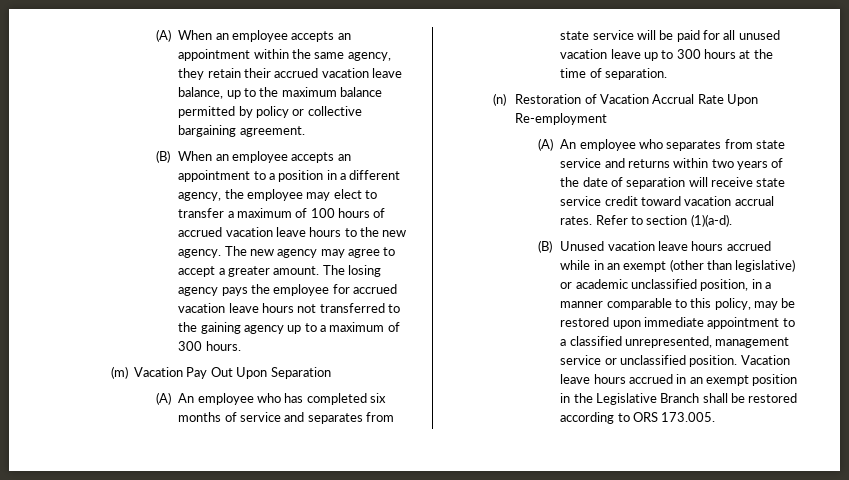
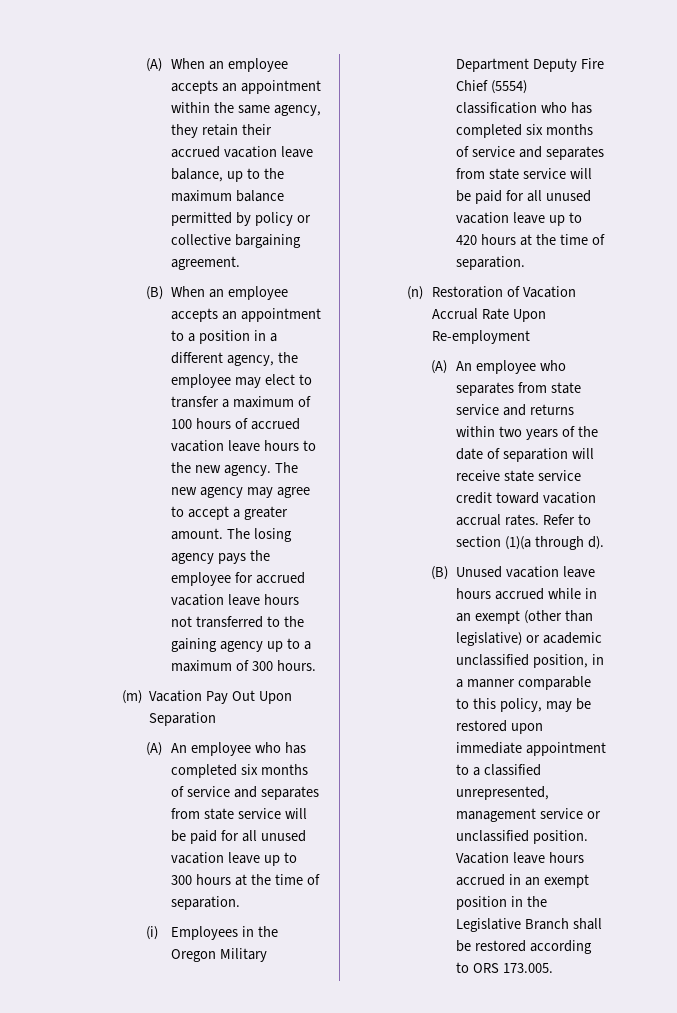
+ (i) Employees in the Oregon Military Department Deputy Fire Chief (5554) classification who has completed six months of service and separates from state service will be paid for all unused vacation leave up to 420 hours at the time of separation.
- Refer to section (1)(a-d).
+ Refer to section (1)(a through d).

